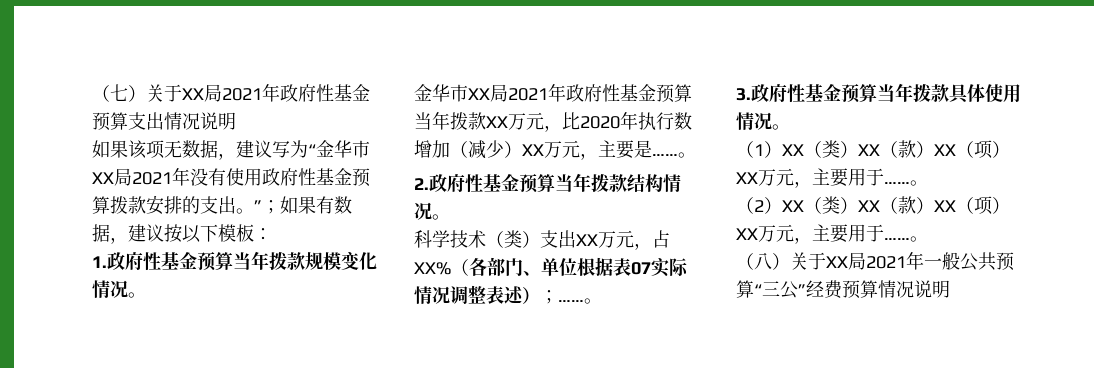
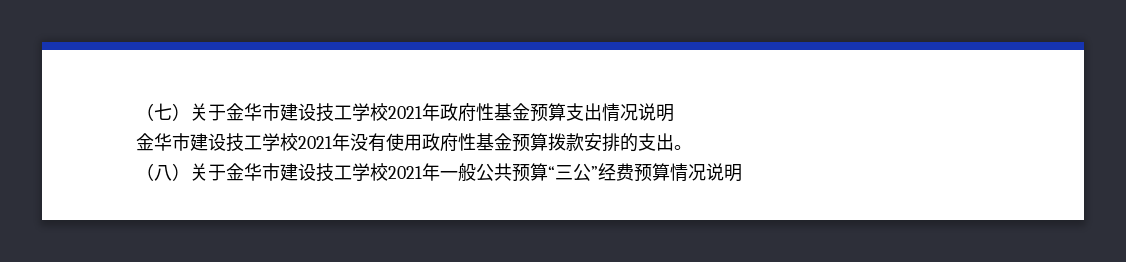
- （七）关于XX局2021年政府性基金预算支出情况说明
+ （七）关于金华市建设技工学校2021年政府性基金预算支出情况说明
- 如果该项无数据，建议写为“金华市XX局2021年没有使用政府性基金预算拨款安排的支出。”；如果有数据，建议按以下模板：
- 1.政府性基金预算当年拨款规模变化情况。
- 金华市XX局2021年政府性基金预算当年拨款XX万元，比2020年执行数增加（减少）XX万元，主要是……。
- 2.政府性基金预算当年拨款结构情况。
- 科学技术（类）支出XX万元，占XX%（各部门、单位根据表07实际情况调整表述）；……。
- 3.政府性基金预算当年拨款具体使用情况。
- （1）XX（类）XX（款）XX（项）XX万元，主要用于……。
- （2）XX（类）XX（款）XX（项）XX万元，主要用于……。
- （八）关于XX局2021年一般公共预算“三公”经费预算情况说明
+ 金华市建设技工学校2021年没有使用政府性基金预算拨款安排的支出。
+ （八）关于金华市建设技工学校2021年一般公共预算“三公”经费预算情况说明

